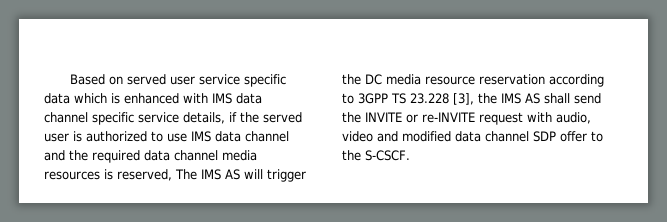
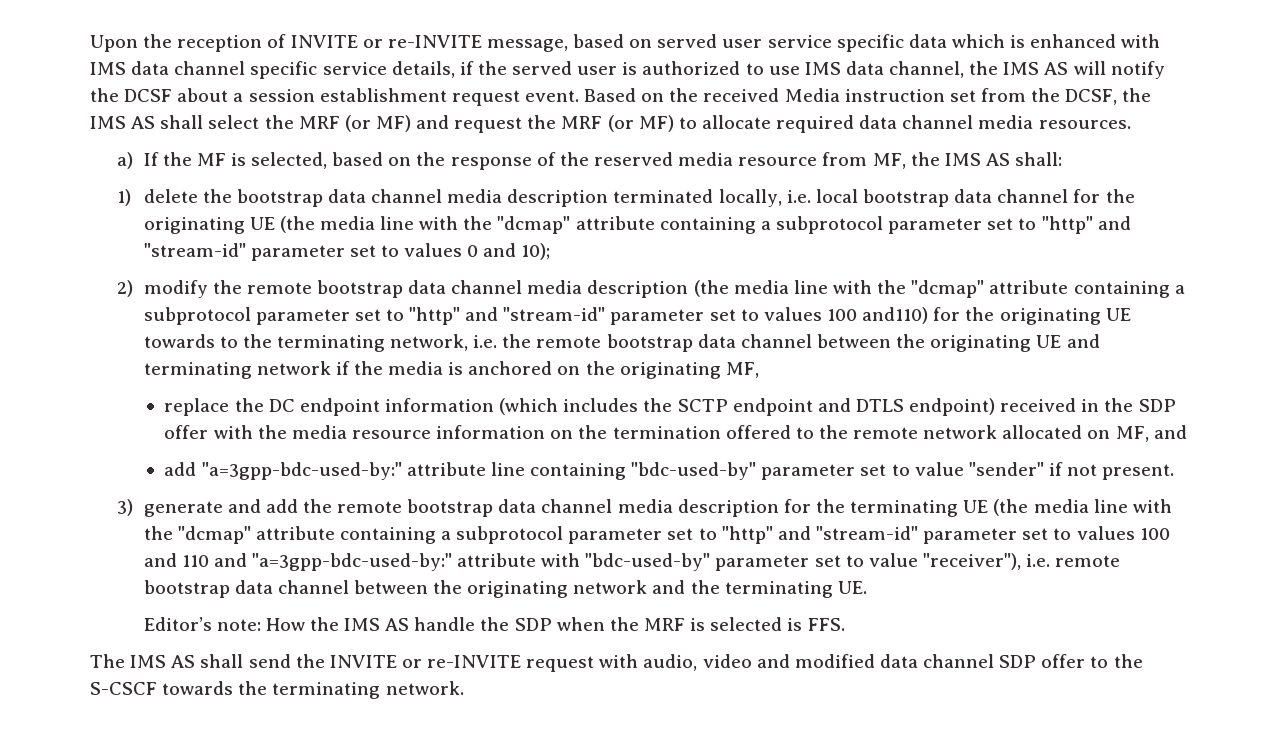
- Based on served user service specific data which is enhanced with IMS data channel specific service details, if the served user is authorized to use IMS data channel and the required data channel media resources is reserved, The IMS AS will trigger the DC media resource reservation according to 3GPP TS 23.228 [3], the IMS AS shall send the INVITE or re-INVITE request with audio, video and modified data channel SDP offer to the S-CSCF.
+ Upon the reception of INVITE or re-INVITE message, based on served user service specific data which is enhanced with IMS data channel specific service details, if the served user is authorized to use IMS data channel, the IMS AS will notify the DCSF about a session establishment request event. Based on the received Media instruction set from the DCSF, the IMS AS shall select the MRF (or MF) and request the MRF (or MF) to allocate required data channel media resources.
+ a) If the MF is selected, based on the response of the reserved media resource from MF, the IMS AS shall:
+ 1) delete the bootstrap data channel media description terminated locally, i.e. local bootstrap data channel for the originating UE (the media line with the "dcmap" attribute containing a subprotocol parameter set to "http" and "stream-id" parameter set to values 0 and 10);
+ 2) modify the remote bootstrap data channel media description (the media line with the "dcmap" attribute containing a subprotocol parameter set to "http" and "stream-id" parameter set to values 100 and110) for the originating UE towards to the terminating network, i.e. the remote bootstrap data channel between the originating UE and terminating network if the media is anchored on the originating MF,
+ replace the DC endpoint information (which includes the SCTP endpoint and DTLS endpoint) received in the SDP offer with the media resource information on the termination offered to the remote network allocated on MF, and
+ add "a=3gpp-bdc-used-by:" attribute line containing "bdc-used-by" parameter set to value "sender" if not present.
+ 3) generate and add the remote bootstrap data channel media description for the terminating UE (the media line with the "dcmap" attribute containing a subprotocol parameter set to "http" and "stream-id" parameter set to values 100 and 110 and "a=3gpp-bdc-used-by:" attribute with "bdc-used-by" parameter set to value "receiver"), i.e. remote bootstrap data channel between the originating network and the terminating UE.
+ Editor’s note: How the IMS AS handle the SDP when the MRF is selected is FFS.
+ The IMS AS shall send the INVITE or re-INVITE request with audio, video and modified data channel SDP offer to the S-CSCF towards the terminating network.

